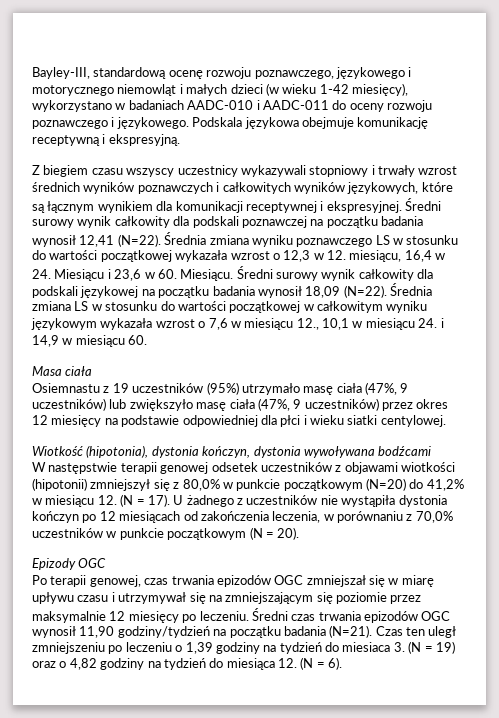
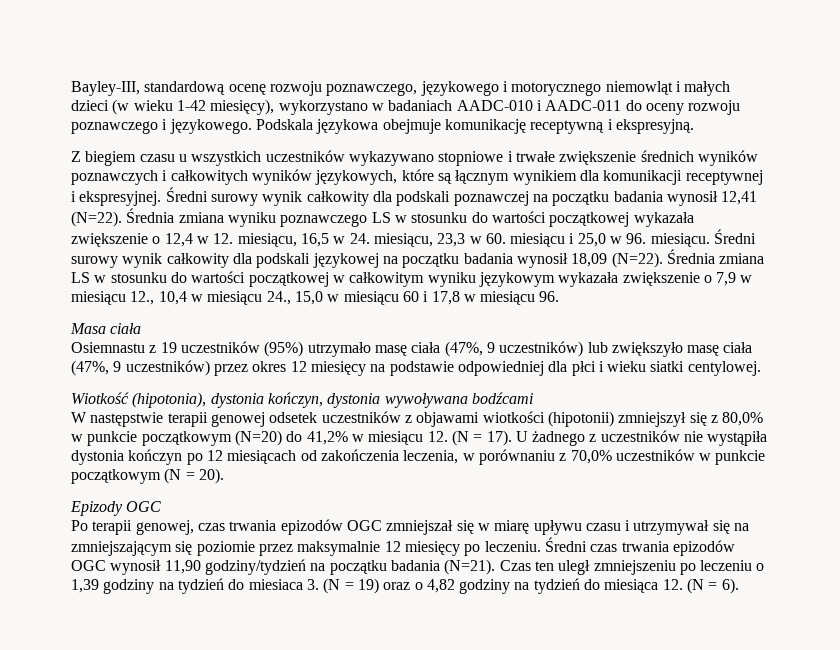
- Z biegiem czasu wszyscy uczestnicy wykazywali stopniowy i trwały wzrost średnich wyników poznawczych i całkowitych wyników językowych, które są łącznym wynikiem dla komunikacji receptywnej i ekspresyjnej.
+ Z biegiem czasu u wszystkich uczestników wykazywano stopniowe i trwałe zwiększenie średnich wyników poznawczych i całkowitych wyników językowych, które są łącznym wynikiem dla komunikacji receptywnej i ekspresyjnej.
- Średnia zmiana wyniku poznawczego LS w stosunku do wartości początkowej wykazała wzrost o 12,3 w 12. miesiącu, 16,4 w 24. Miesiącu i 23,6 w 60. Miesiącu.
+ Średnia zmiana wyniku poznawczego LS w stosunku do wartości początkowej wykazała zwiększenie o 12,4 w 12. miesiącu, 16,5 w 24. miesiącu, 23,3 w 60. miesiącu i 25,0 w 96. miesiącu.
- Średnia zmiana LS w stosunku do wartości początkowej w całkowitym wyniku językowym wykazała wzrost o 7,6 w miesiącu 12., 10,1 w miesiącu 24. i 14,9 w miesiącu 60.
+ Średnia zmiana LS w stosunku do wartości początkowej w całkowitym wyniku językowym wykazała zwiększenie o 7,9 w miesiącu 12., 10,4 w miesiącu 24., 15,0 w miesiącu 60 i 17,8 w miesiącu 96.

